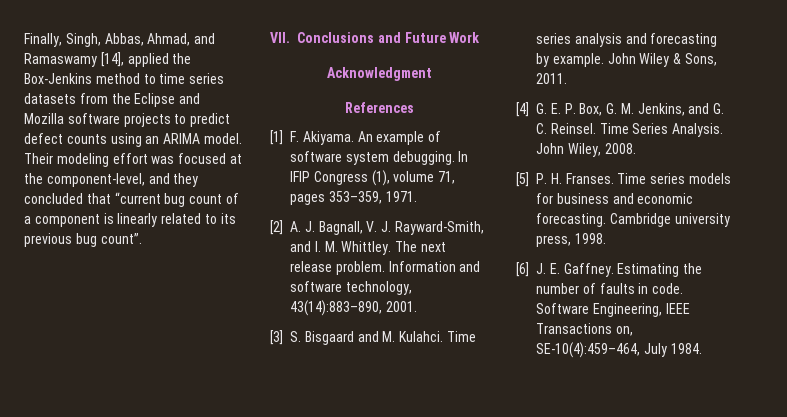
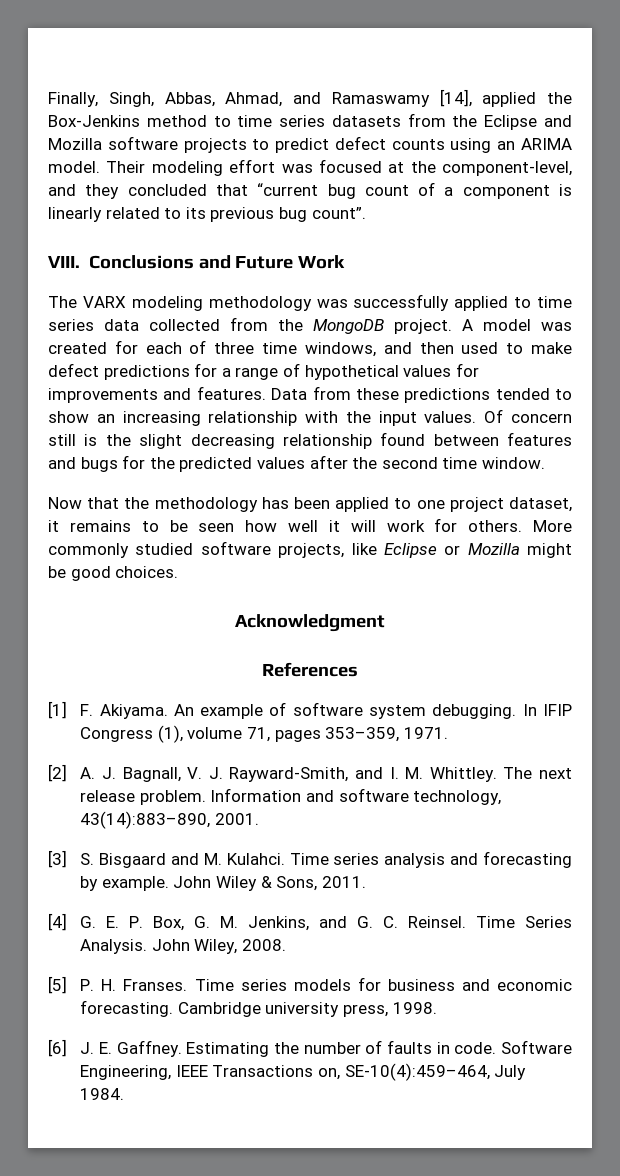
- VII. Conclusions and Future Work
+ VIII. Conclusions and Future Work
+ The VARX modeling methodology was successfully applied to time series data collected from the MongoDB project. A model was created for each of three time windows, and then used to make defect predictions for a range of hypothetical values for improvements and features. Data from these predictions tended to show an increasing relationship with the input values. Of concern still is the slight decreasing relationship found between features and bugs for the predicted values after the second time window.
+ Now that the methodology has been applied to one project dataset, it remains to be seen how well it will work for others. More commonly studied software projects, like Eclipse or Mozilla might be good choices.

